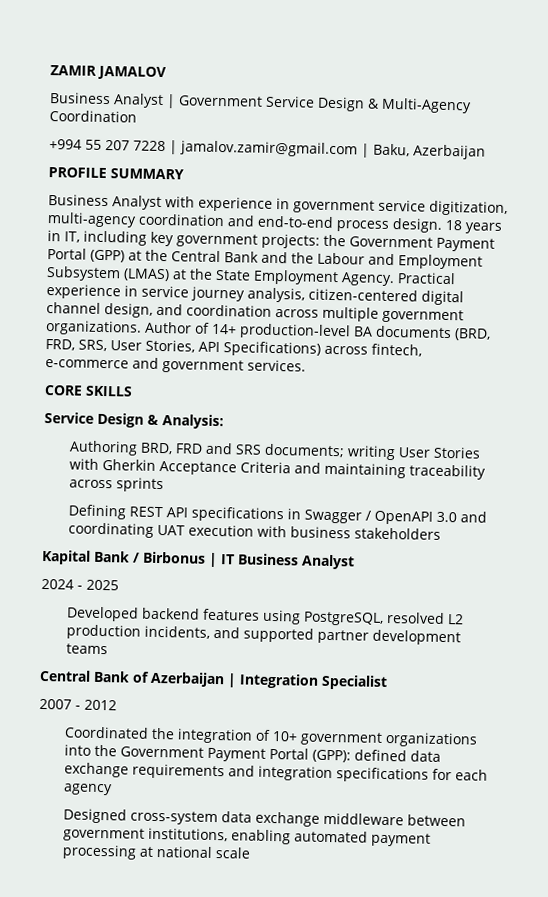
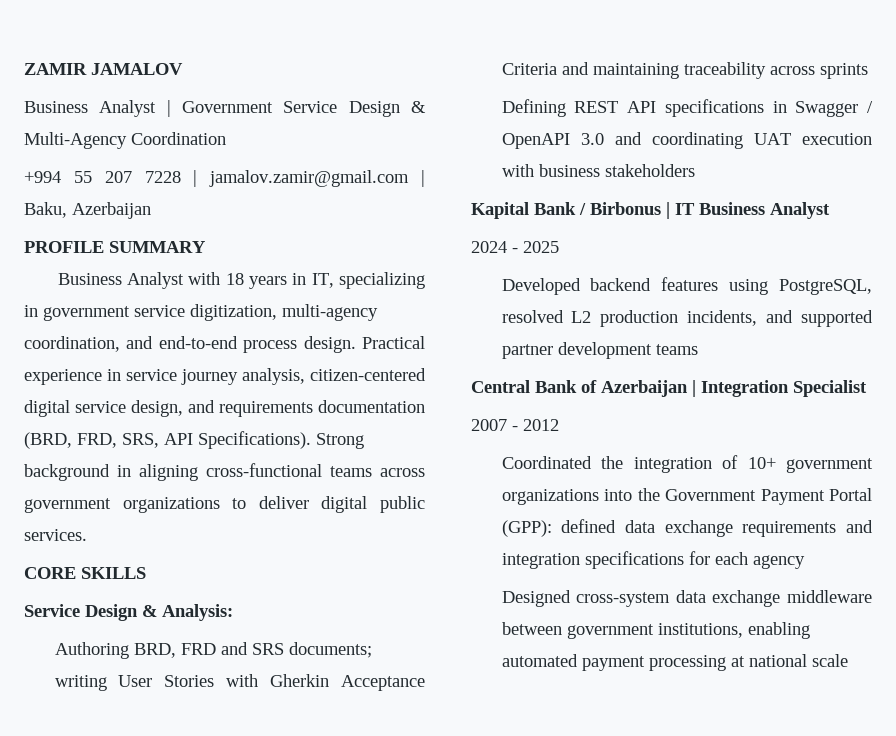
- Business Analyst with experience in government service digitization, multi-agency coordination and end-to-end process design.
+ Business Analyst with 18 years in IT, specializing in government service digitization, multi-agency coordination, and end-to-end process design.
- 18 years in IT, including key government projects: the Government Payment Portal (GPP) at the Central Bank and the Labour and Employment Subsystem (LMAS) at the State Employment Agency.
- Practical experience in service journey analysis, citizen-centered digital channel design, and coordination across multiple government organizations. Author of 14+ production-level BA documents (BRD, FRD, SRS, User Stories, API Specifications) across fintech, e-commerce and government services.
+ Practical experience in service journey analysis, citizen-centered digital service design, and requirements documentation (BRD, FRD, SRS, API Specifications). Strong background in aligning cross-functional teams across government organizations to deliver digital public services.

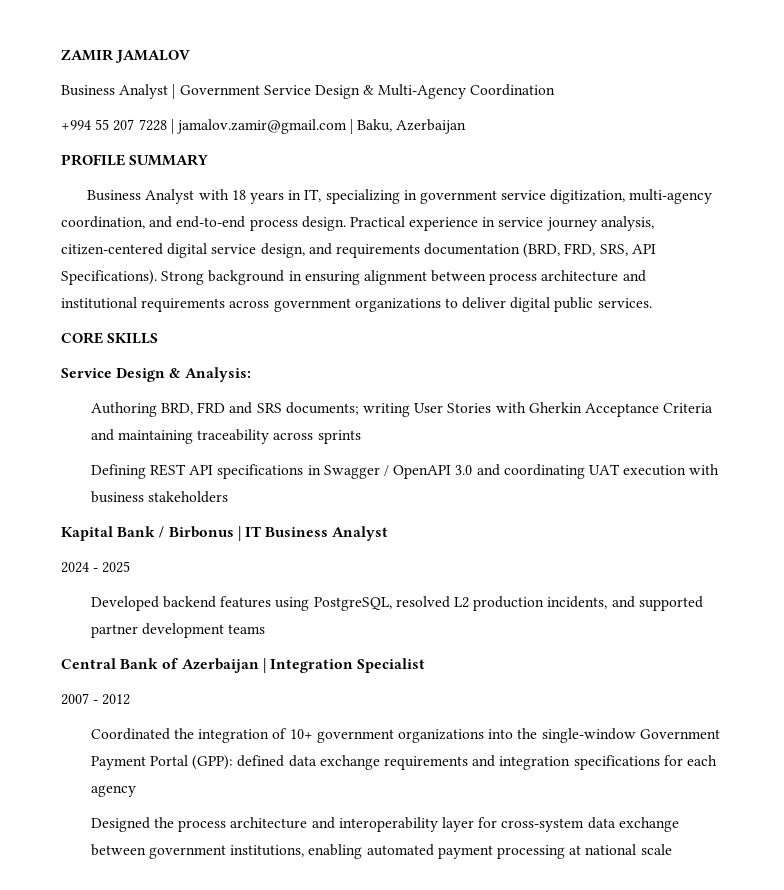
- Strong background in aligning cross-functional teams across government organizations to deliver digital public services.
+ Strong background in ensuring alignment between process architecture and institutional requirements across government organizations to deliver digital public services.
- Coordinated the integration of 10+ government organizations into the Government Payment Portal (GPP): defined data exchange requirements and integration specifications for each agency
+ Coordinated the integration of 10+ government organizations into the single-window Government Payment Portal (GPP): defined data exchange requirements and integration specifications for each agency
- Designed cross-system data exchange middleware between government institutions, enabling automated payment processing at national scale
+ Designed the process architecture and interoperability layer for cross-system data exchange between government institutions, enabling automated payment processing at national scale

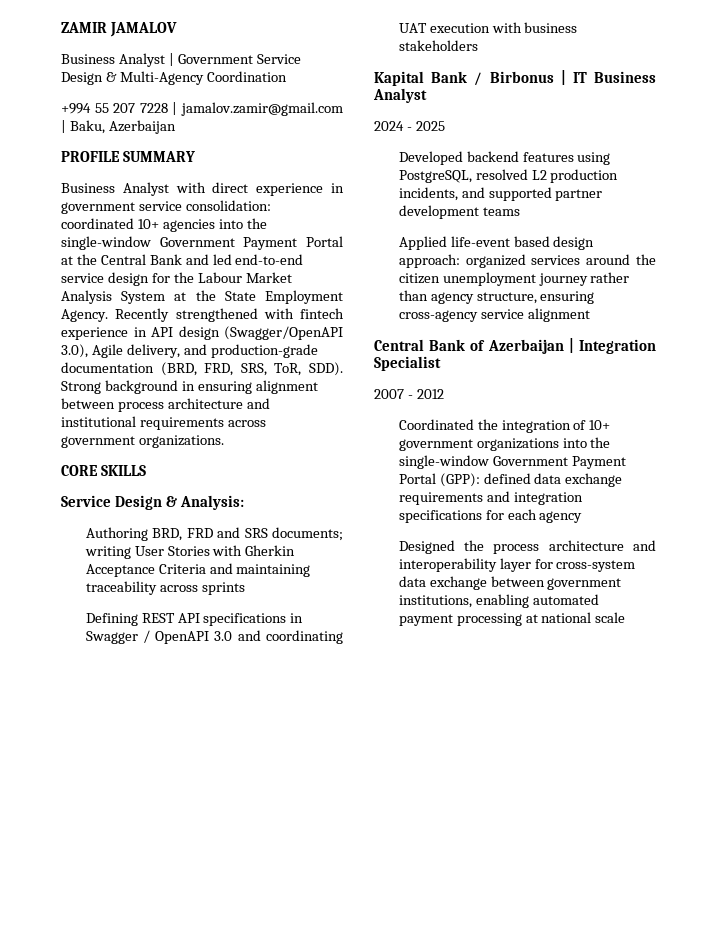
- Business Analyst with 18 years in IT, specializing in government service digitization, multi-agency coordination, and end-to-end process design. Practical experience in service journey analysis, citizen-centered digital service design, and requirements documentation (BRD, FRD, SRS, API Specifications).
+ Business Analyst with direct experience in government service consolidation: coordinated 10+ agencies into the single-window Government Payment Portal at the Central Bank and led end-to-end service design for the Labour Market Analysis System at the State Employment Agency. Recently strengthened with fintech experience in API design (Swagger/OpenAPI 3.0), Agile delivery, and production-grade documentation (BRD, FRD, SRS, ToR, SDD).
- Strong background in ensuring alignment between process architecture and institutional requirements across government organizations to deliver digital public services.
+ Strong background in ensuring alignment between process architecture and institutional requirements across government organizations.
+ Applied life-event based design approach: organized services around the citizen unemployment journey rather than agency structure, ensuring cross-agency service alignment

